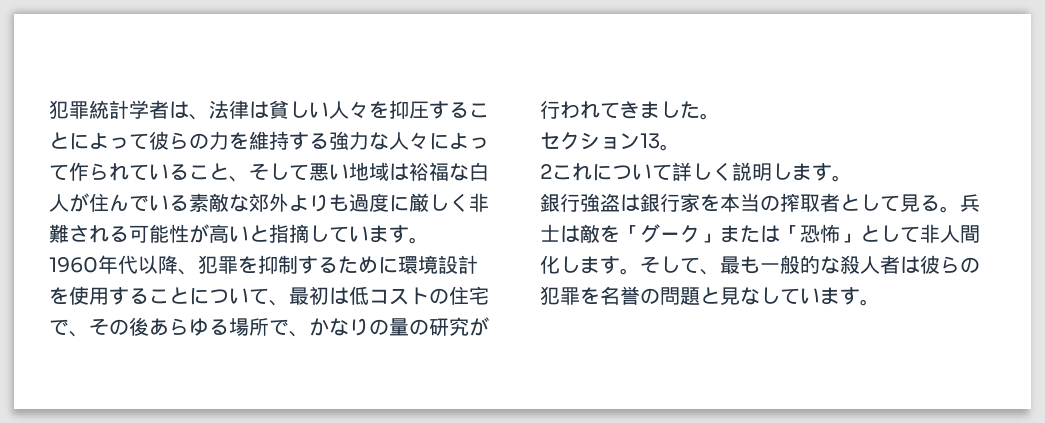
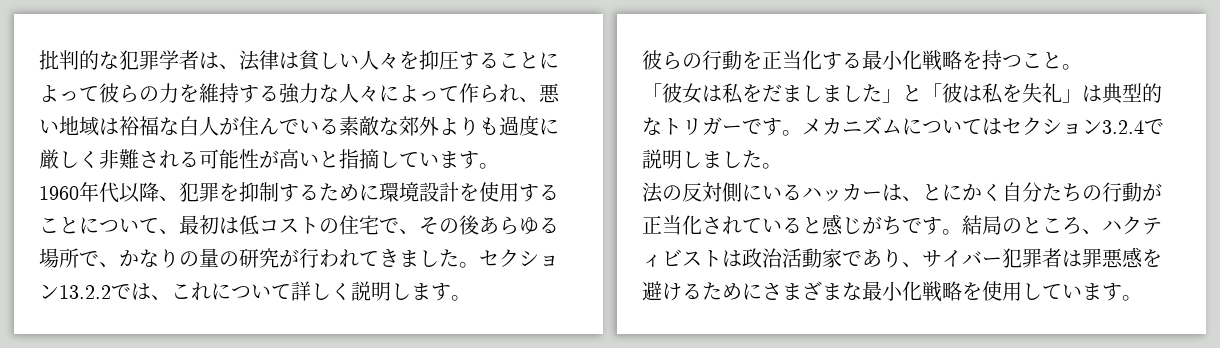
- 犯罪統計学者は、法律は貧しい人々を抑圧することによって彼らの力を維持する強力な人々によって作られていること、そして悪い地域は裕福な白人が住んでいる素敵な郊外よりも過度に厳しく非難される可能性が高いと指摘しています。
+ 批判的な犯罪学者は、法律は貧しい人々を抑圧することによって彼らの力を維持する強力な人々によって作られ、悪い地域は裕福な白人が住んでいる素敵な郊外よりも過度に厳しく非難される可能性が高いと指摘しています。
- 1960年代以降、犯罪を抑制するために環境設計を使用することについて、最初は低コストの住宅で、その後あらゆる場所で、かなりの量の研究が行われてきました。
- セクション13。
- 2これについて詳しく説明します。
+ 1960年代以降、犯罪を抑制するために環境設計を使用することについて、最初は低コストの住宅で、その後あらゆる場所で、かなりの量の研究が行われてきました。セクション13.2.2では、これについて詳しく説明します。
- 銀行強盗は銀行家を本当の搾取者として見る。兵士は敵を「グーク」または「恐怖」として非人間化します。そして、最も一般的な殺人者は彼らの犯罪を名誉の問題と見なしています。
+ 彼らの行動を正当化する最小化戦略を持つこと。
+ 「彼女は私をだましました」と「彼は私を失礼」は典型的なトリガーです。メカニズムについてはセクション3.2.4で説明しました。
+ 法の反対側にいるハッカーは、とにかく自分たちの行動が正当化されていると感じがちです。結局のところ、ハクティビストは政治活動家であり、サイバー犯罪者は罪悪感を避けるためにさまざまな最小化戦略を使用しています。

